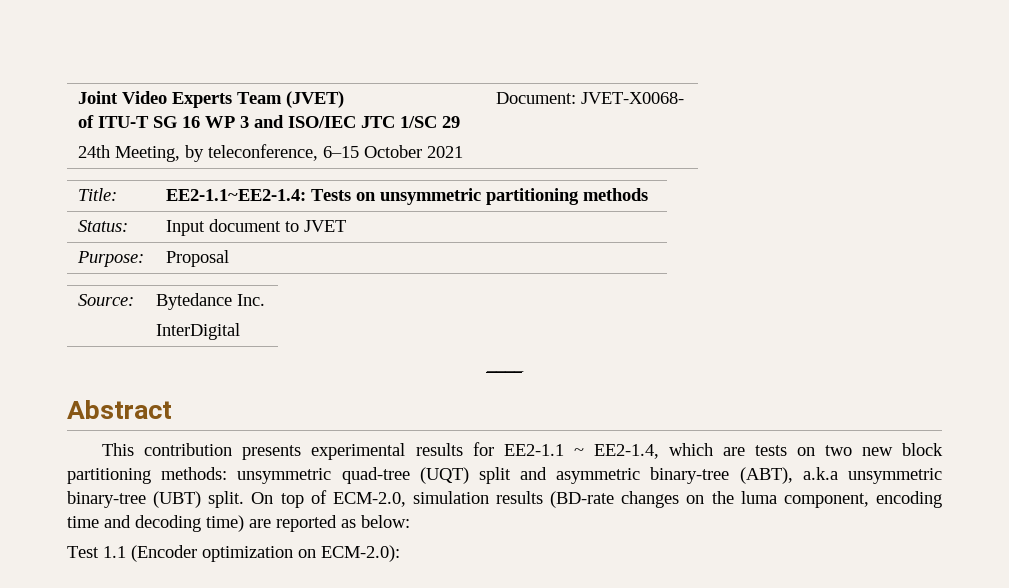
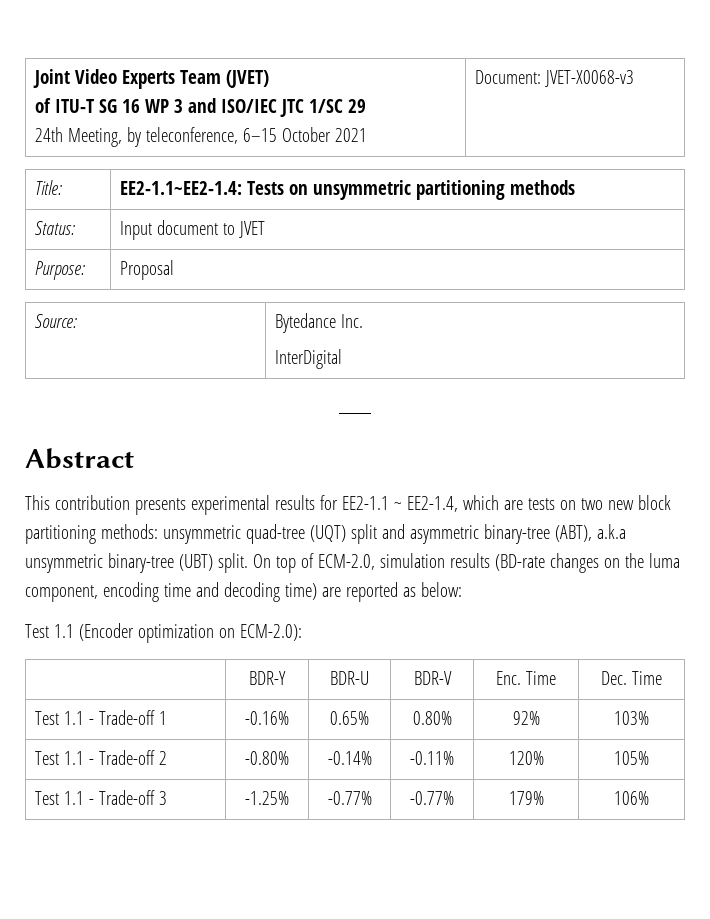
  Joint Video Experts Team (JVET)
  of ITU-T SG 16 WP 3 and ISO/IEC JTC 1/SC 29
- 24th Meeting, by teleconference, 6–15 October 2021 | Document: JVET-X0068-
+ 24th Meeting, by teleconference, 6–15 October 2021 | Document: JVET-X0068-v3
+ | BDR-Y | BDR-U | BDR-V | Enc. Time | Dec. Time
+ Test 1.1 - Trade-off 1 | -0.16% | 0.65% | 0.80% | 92% | 103%
+ Test 1.1 - Trade-off 2 | -0.80% | -0.14% | -0.11% | 120% | 105%
+ Test 1.1 - Trade-off 3 | -1.25% | -0.77% | -0.77% | 179% | 106%

